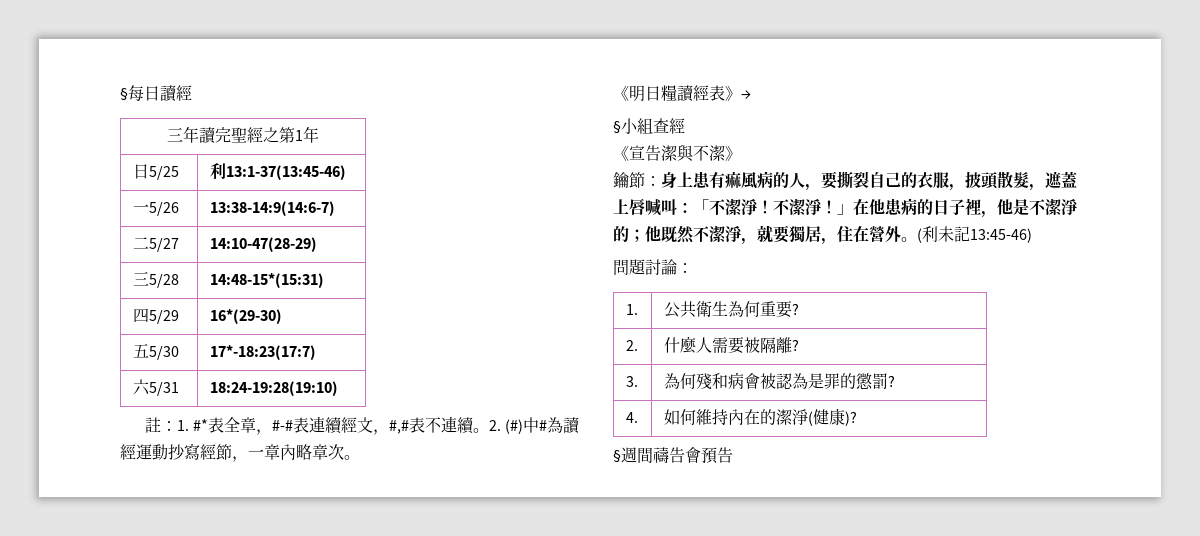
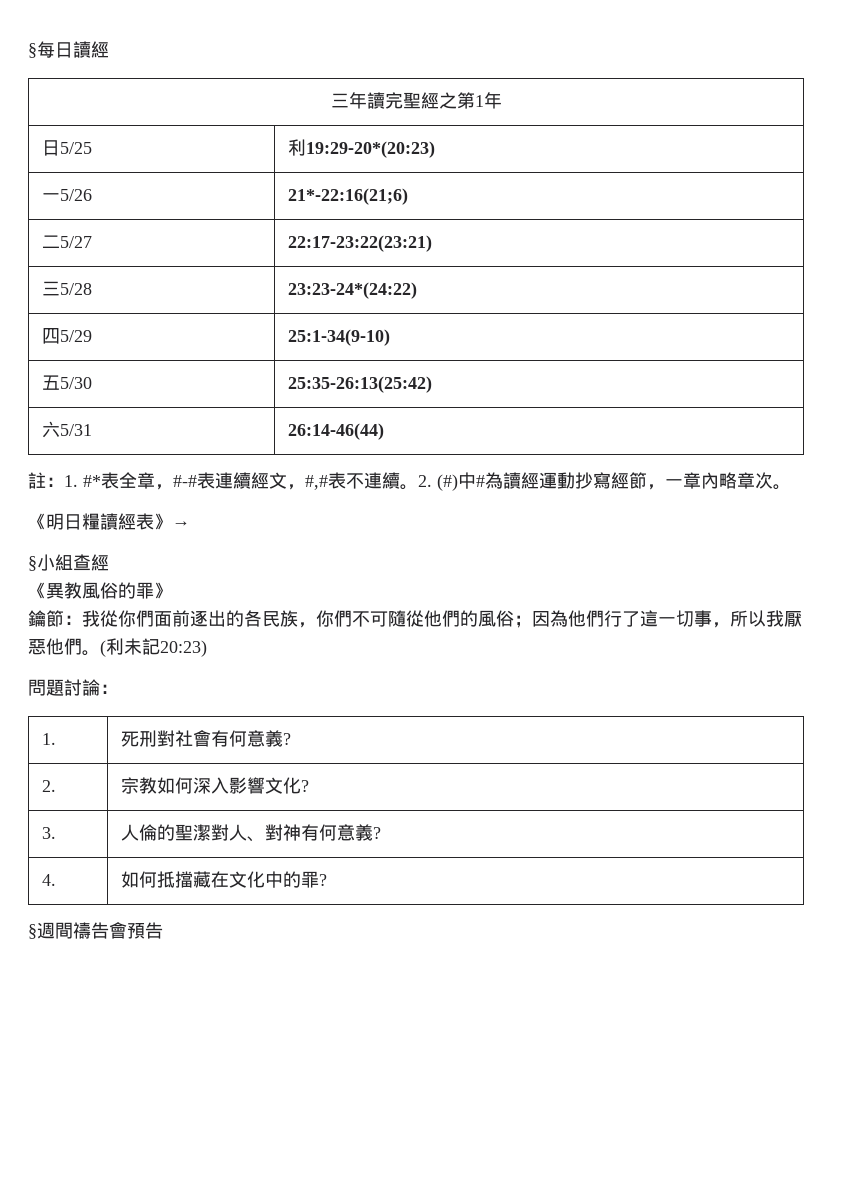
- 日5/25 | 利13:1-37(13:45-46)
+ 日5/25 | 利19:29-20*(20:23)
- 一5/26 | 13:38-14:9(14:6-7)
+ 一5/26 | 21*-22:16(21;6)
- 二5/27 | 14:10-47(28-29)
+ 二5/27 | 22:17-23:22(23:21)
- 三5/28 | 14:48-15*(15:31)
+ 三5/28 | 23:23-24*(24:22)
- 四5/29 | 16*(29-30)
+ 四5/29 | 25:1-34(9-10)
- 五5/30 | 17*-18:23(17:7)
+ 五5/30 | 25:35-26:13(25:42)
- 六5/31 | 18:24-19:28(19:10)
+ 六5/31 | 26:14-46(44)
- 《宣告潔與不潔》
+ 《異教風俗的罪》
- 鑰節：身上患有痲風病的人，要撕裂自己的衣服，披頭散髮，遮蓋上唇喊叫：「不潔淨！不潔淨！」在他患病的日子裡，他是不潔淨的；他既然不潔淨，就要獨居，住在營外。
+ 鑰節：我從你們面前逐出的各民族，你們不可隨從他們的風俗；因為他們行了這一切事，所以我厭惡他們。
- (利未記13:45-46)
+ (利未記20:23)
- 1. | 公共衛生為何重要?
- 2. | 什麼人需要被隔離?
- 3. | 為何殘和病會被認為是罪的懲罰?
- 4. | 如何維持內在的潔淨(健康)?
+ 1. | 死刑對社會有何意義?
+ 2. | 宗教如何深入影響文化?
+ 3. | 人倫的聖潔對人、對神有何意義?
+ 4. | 如何抵擋藏在文化中的罪?

